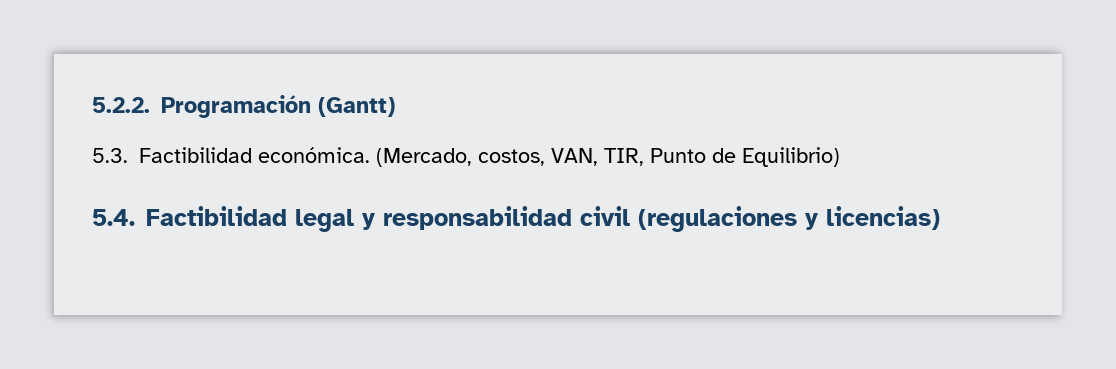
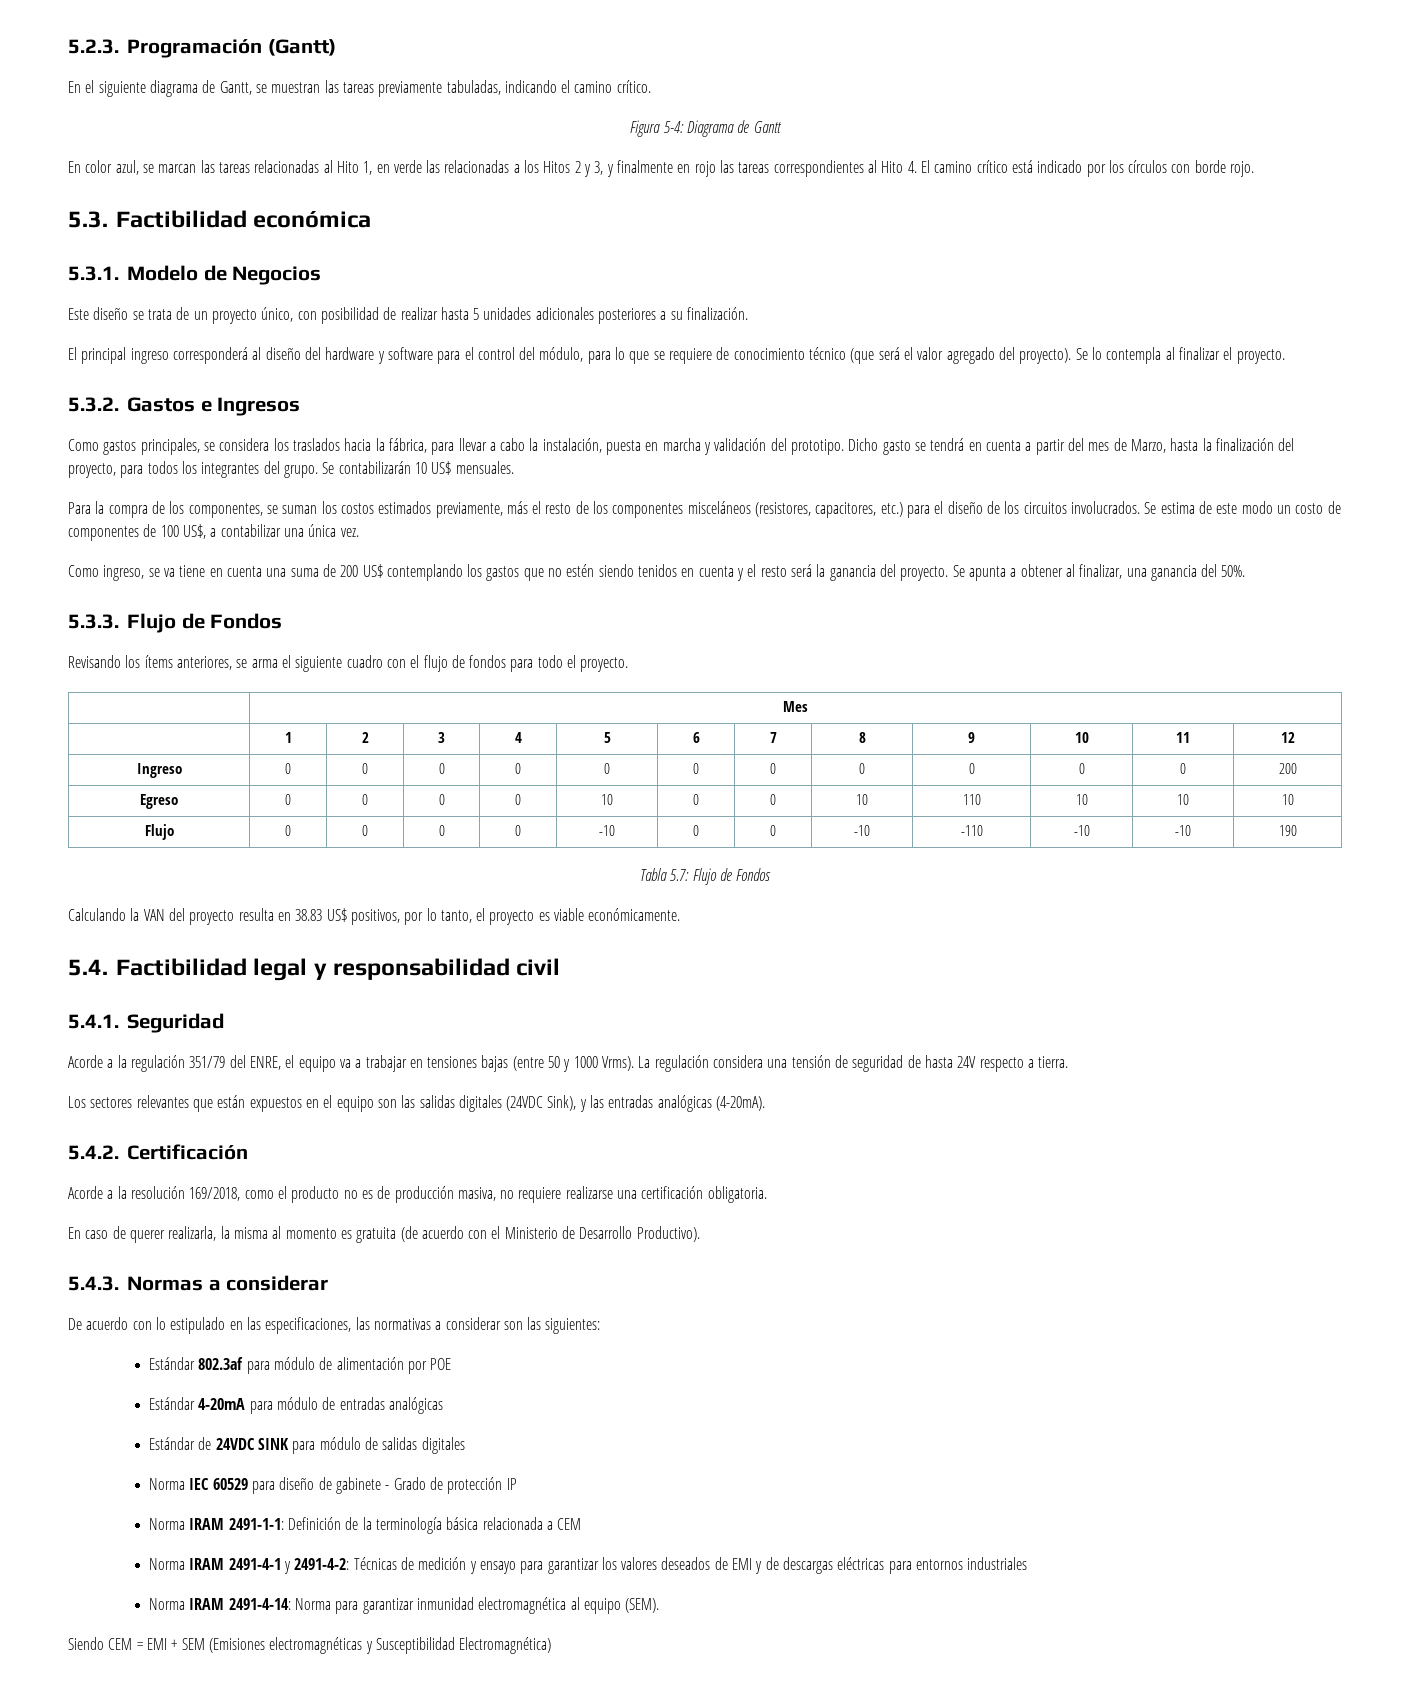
- 5.2.2. Programación (Gantt)
+ 5.2.3. Programación (Gantt)
- 5.3. Factibilidad económica. (Mercado, costos, VAN, TIR, Punto de Equilibrio)
+ En el siguiente diagrama de Gantt, se muestran las tareas previamente tabuladas, indicando el camino crítico.
+ Figura 5-4: Diagrama de Gantt
+ En color azul, se marcan las tareas relacionadas al Hito 1, en verde las relacionadas a los Hitos 2 y 3, y finalmente en rojo las tareas correspondientes al Hito 4. El camino crítico está indicado por los círculos con borde rojo.
+ 5.3. Factibilidad económica
+ 5.3.1. Modelo de Negocios
+ Este diseño se trata de un proyecto único, con posibilidad de realizar hasta 5 unidades adicionales posteriores a su finalización.
+ El principal ingreso corresponderá al diseño del hardware y software para el control del módulo, para lo que se requiere de conocimiento técnico (que será el valor agregado del proyecto). Se lo contempla al finalizar el proyecto.
+ 5.3.2. Gastos e Ingresos
+ Como gastos principales, se considera los traslados hacia la fábrica, para llevar a cabo la instalación, puesta en marcha y validación del prototipo. Dicho gasto se tendrá en cuenta a partir del mes de Marzo, hasta la finalización del proyecto, para todos los integrantes del grupo. Se contabilizarán 10 US$ mensuales.
+ Para la compra de los componentes, se suman los costos estimados previamente, más el resto de los componentes misceláneos (resistores, capacitores, etc.) para el diseño de los circuitos involucrados. Se estima de este modo un costo de componentes de 100 US$, a contabilizar una única vez.
+ Como ingreso, se va tiene en cuenta una suma de 200 US$ contemplando los gastos que no estén siendo tenidos en cuenta y el resto será la ganancia del proyecto. Se apunta a obtener al finalizar, una ganancia del 50%.
+ 5.3.3. Flujo de Fondos
+ Revisando los ítems anteriores, se arma el siguiente cuadro con el flujo de fondos para todo el proyecto.
+ | Mes
+ | 1 | 2 | 3 | 4 | 5 | 6 | 7 | 8 | 9 | 10 | 11 | 12
+ Ingreso | 0 | 0 | 0 | 0 | 0 | 0 | 0 | 0 | 0 | 0 | 0 | 200
+ Egreso | 0 | 0 | 0 | 0 | 10 | 0 | 0 | 10 | 110 | 10 | 10 | 10
+ Flujo | 0 | 0 | 0 | 0 | -10 | 0 | 0 | -10 | -110 | -10 | -10 | 190
+ Tabla 5.7: Flujo de Fondos
+ Calculando la VAN del proyecto resulta en 38.83 US$ positivos, por lo tanto, el proyecto es viable económicamente.
- 5.4. Factibilidad legal y responsabilidad civil (regulaciones y licencias)
+ 5.4. Factibilidad legal y responsabilidad civil
+ 5.4.1. Seguridad
+ Acorde a la regulación 351/79 del ENRE, el equipo va a trabajar en tensiones bajas (entre 50 y 1000 Vrms). La regulación considera una tensión de seguridad de hasta 24V respecto a tierra.
+ Los sectores relevantes que están expuestos en el equipo son las salidas digitales (24VDC Sink), y las entradas analógicas (4-20mA).
+ 5.4.2. Certificación
+ Acorde a la resolución 169/2018, como el producto no es de producción masiva, no requiere realizarse una certificación obligatoria.
+ En caso de querer realizarla, la misma al momento es gratuita (de acuerdo con el Ministerio de Desarrollo Productivo).
+ 5.4.3. Normas a considerar
+ De acuerdo con lo estipulado en las especificaciones, las normativas a considerar son las siguientes:
+ Estándar 802.3af para módulo de alimentación por POE
+ Estándar 4-20mA para módulo de entradas analógicas
+ Estándar de 24VDC SINK para módulo de salidas digitales
+ Norma IEC 60529 para diseño de gabinete - Grado de protección IP
+ Norma IRAM 2491-1-1: Definición de la terminología básica relacionada a CEM
+ Norma IRAM 2491-4-1 y 2491-4-2: Técnicas de medición y ensayo para garantizar los valores deseados de EMI y de descargas eléctricas para entornos industriales
+ Norma IRAM 2491-4-14: Norma para garantizar inmunidad electromagnética al equipo (SEM).
+ Siendo CEM = EMI + SEM (Emisiones electromagnéticas y Susceptibilidad Electromagnética)

